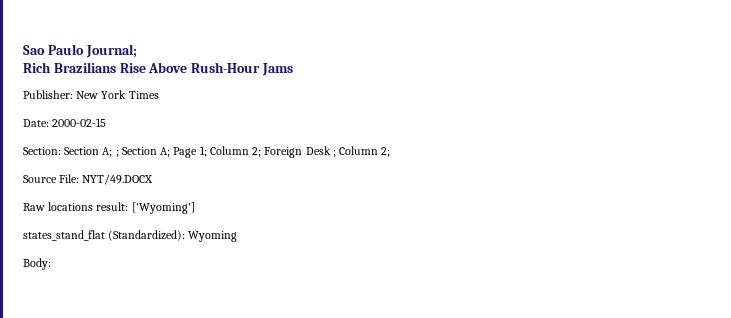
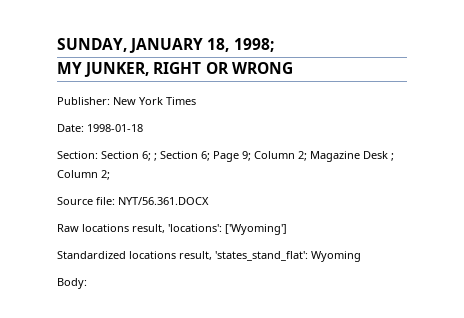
- Sao Paulo Journal;
- Rich Brazilians Rise Above Rush-Hour Jams
+ SUNDAY, JANUARY 18, 1998;
+ MY JUNKER, RIGHT OR WRONG
- Date: 2000-02-15
+ Date: 1998-01-18
- Section: Section A; ; Section A; Page 1; Column 2; Foreign Desk ; Column 2;
+ Section: Section 6; ; Section 6; Page 9; Column 2; Magazine Desk ; Column 2;
- Source File: NYT/49.DOCX
+ Source file: NYT/56.361.DOCX
- Raw locations result: ['Wyoming']
+ Raw locations result, 'locations': ['Wyoming']
- states_stand_flat (Standardized): Wyoming
+ Standardized locations result, 'states_stand_flat': Wyoming

